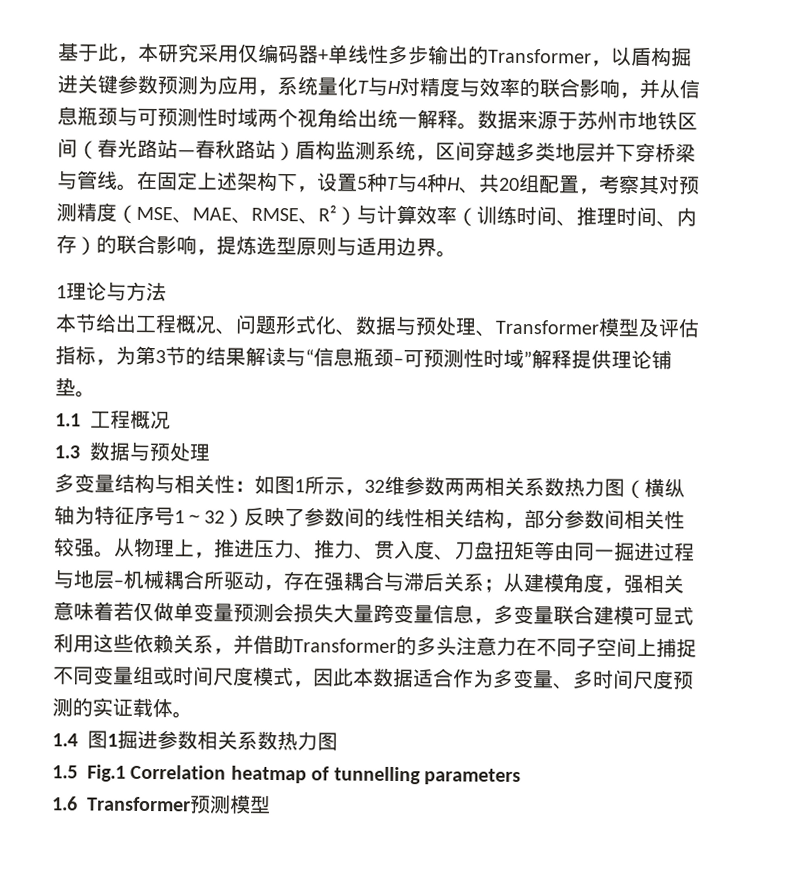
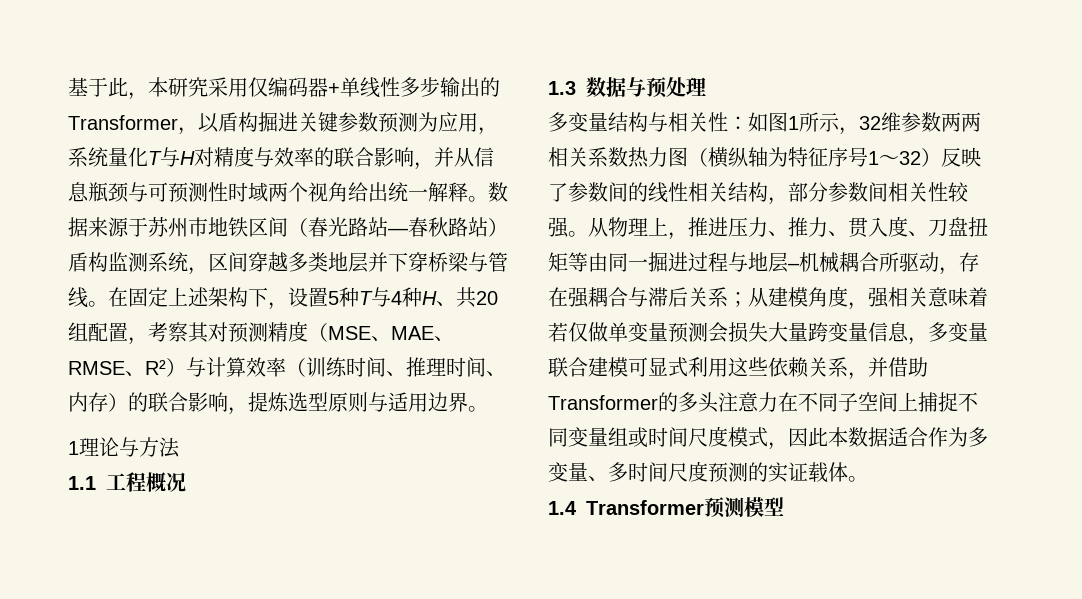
- 本节给出工程概况、问题形式化、数据与预处理、Transformer模型及评估指标，为第3节的结果解读与“信息瓶颈–可预测性时域”解释提供理论铺垫。
- 1.4图1掘进参数相关系数热力图
- 1.5 Fig.1 Correlation heatmap of tunnelling parameters
- 1.6 Transformer预测模型
+ 1.4 Transformer预测模型

